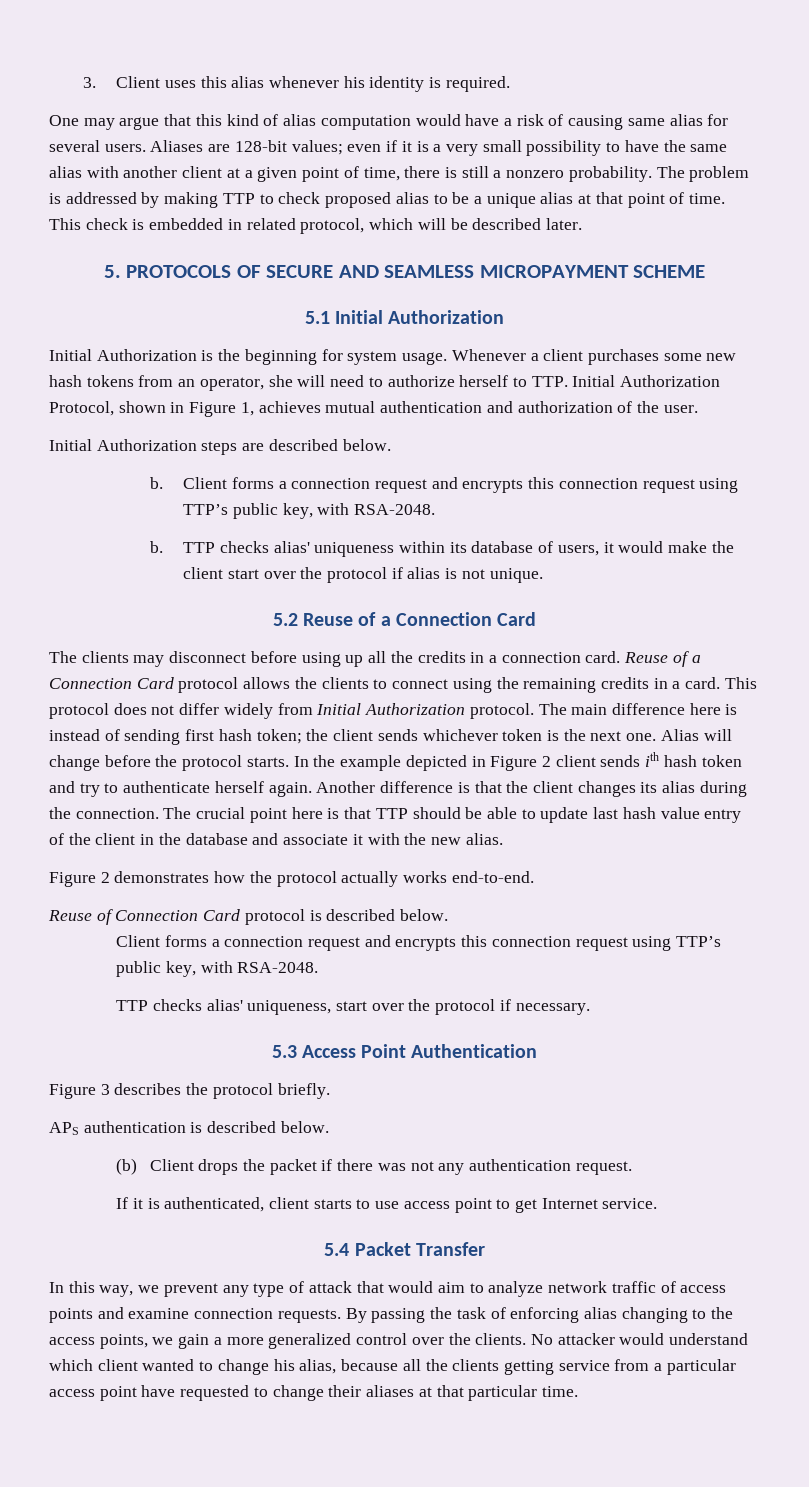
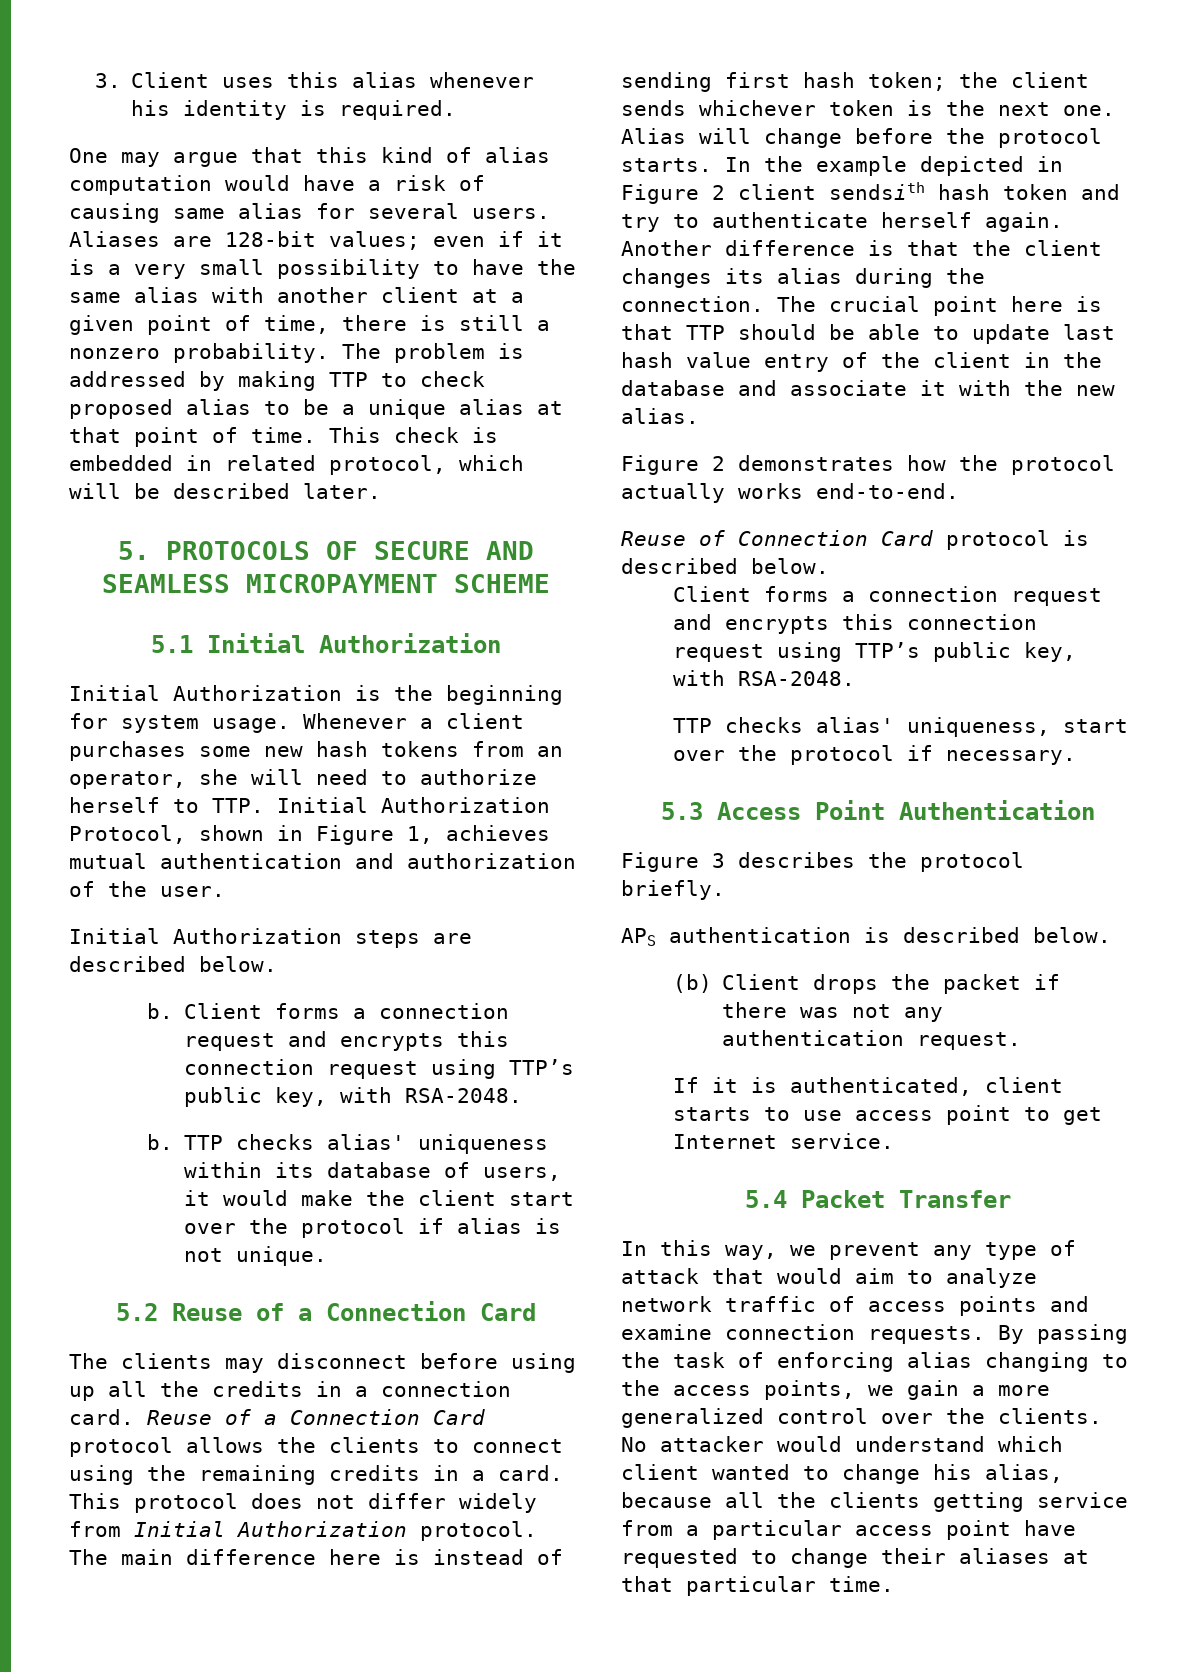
- In the example depicted in Figure 2 client sends ith hash token and try to authenticate herself again.
+ In the example depicted in Figure 2 client sendsith hash token and try to authenticate herself again.

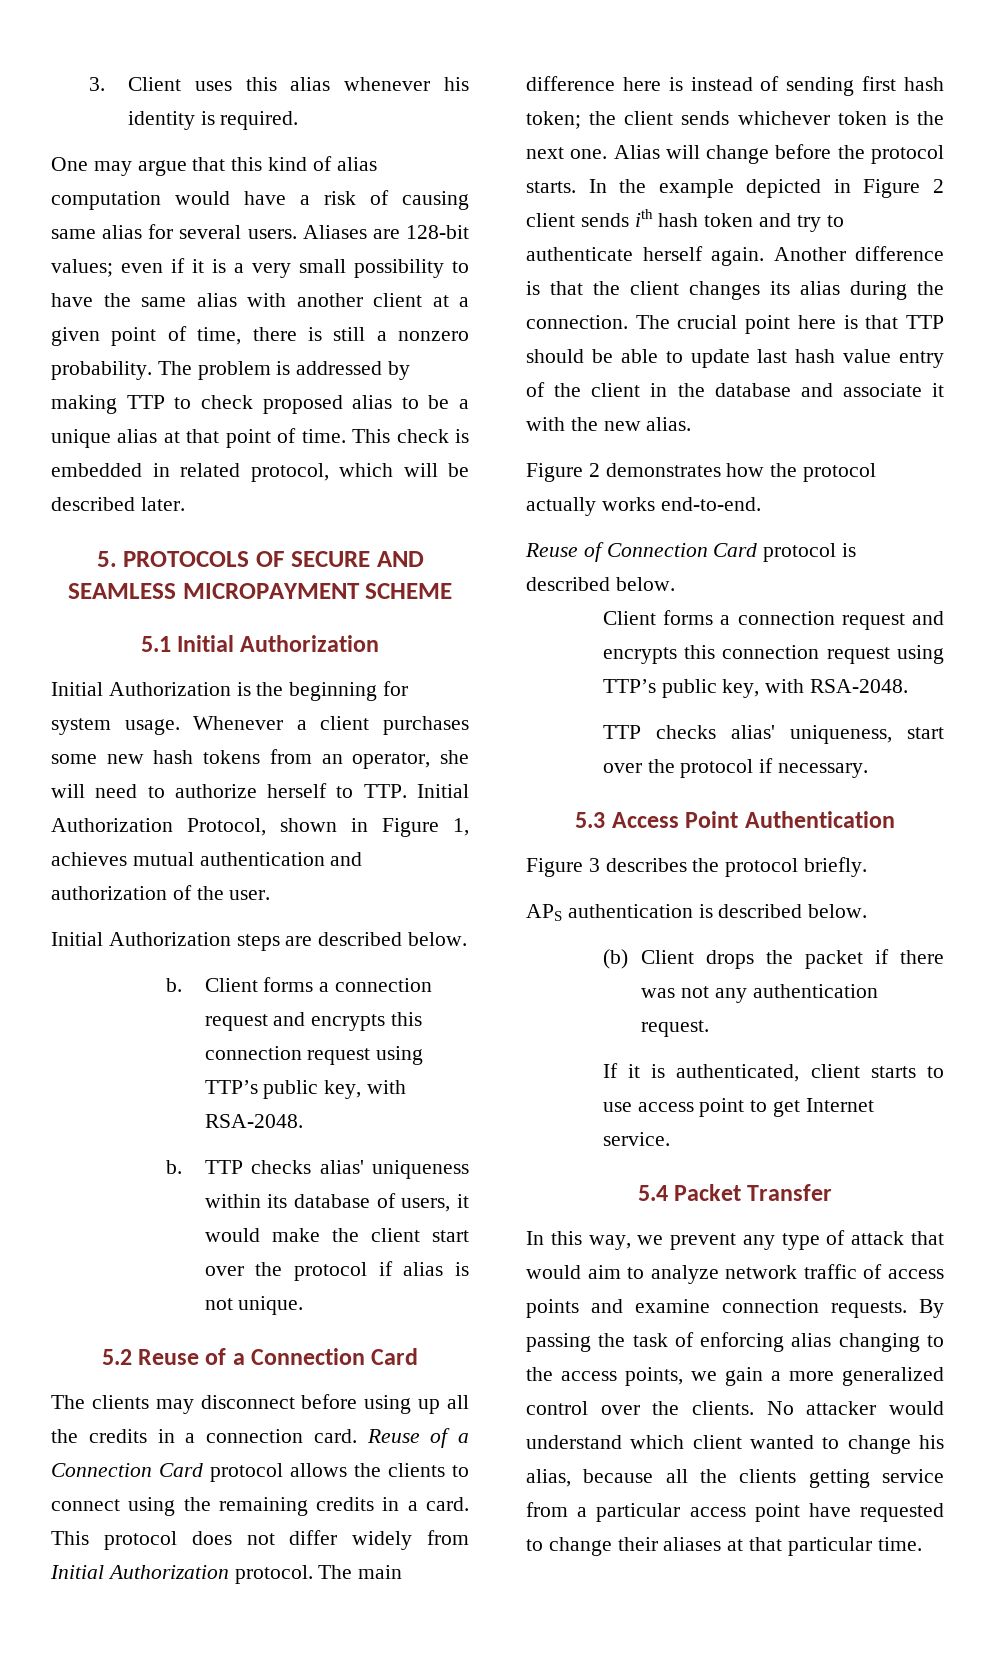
- In the example depicted in Figure 2 client sendsith hash token and try to authenticate herself again.
+ In the example depicted in Figure 2 client sends ith hash token and try to authenticate herself again.

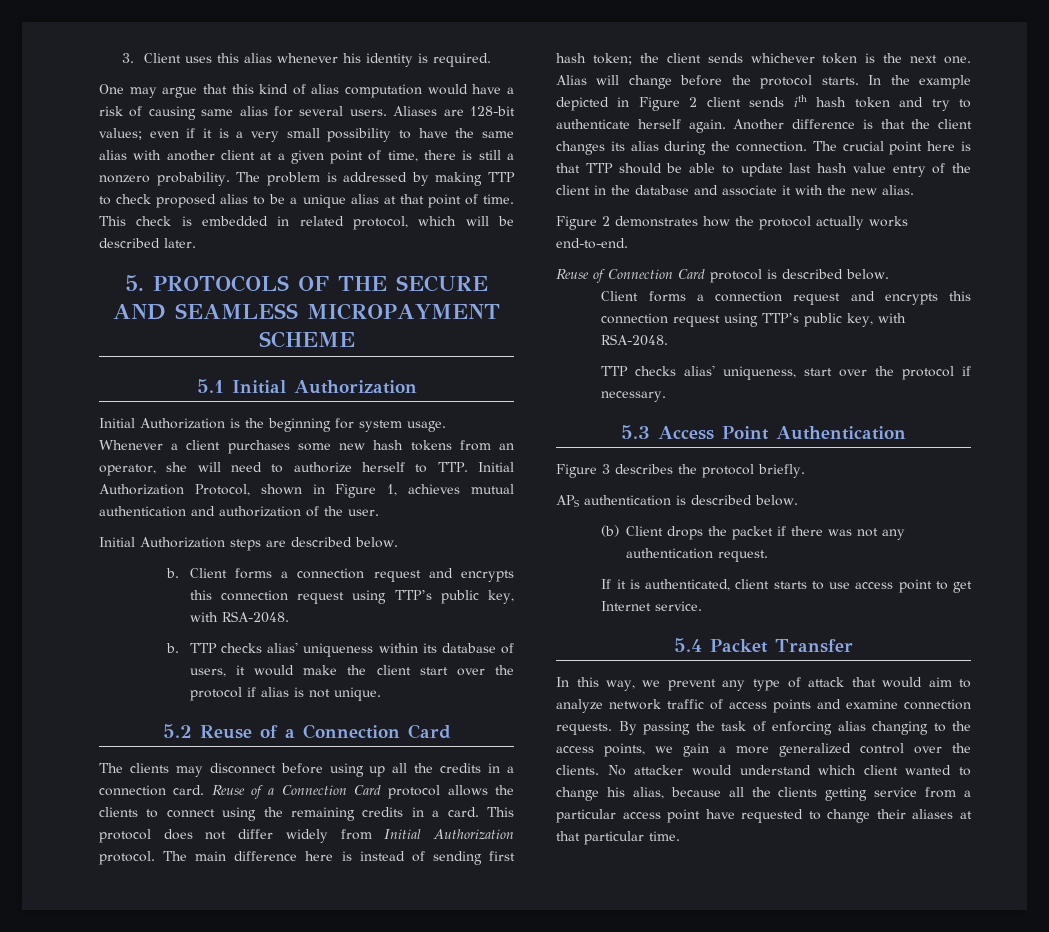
- 5. PROTOCOLS OF SECURE AND SEAMLESS MICROPAYMENT SCHEME
+ 5. PROTOCOLS OF THE SECURE AND SEAMLESS MICROPAYMENT SCHEME

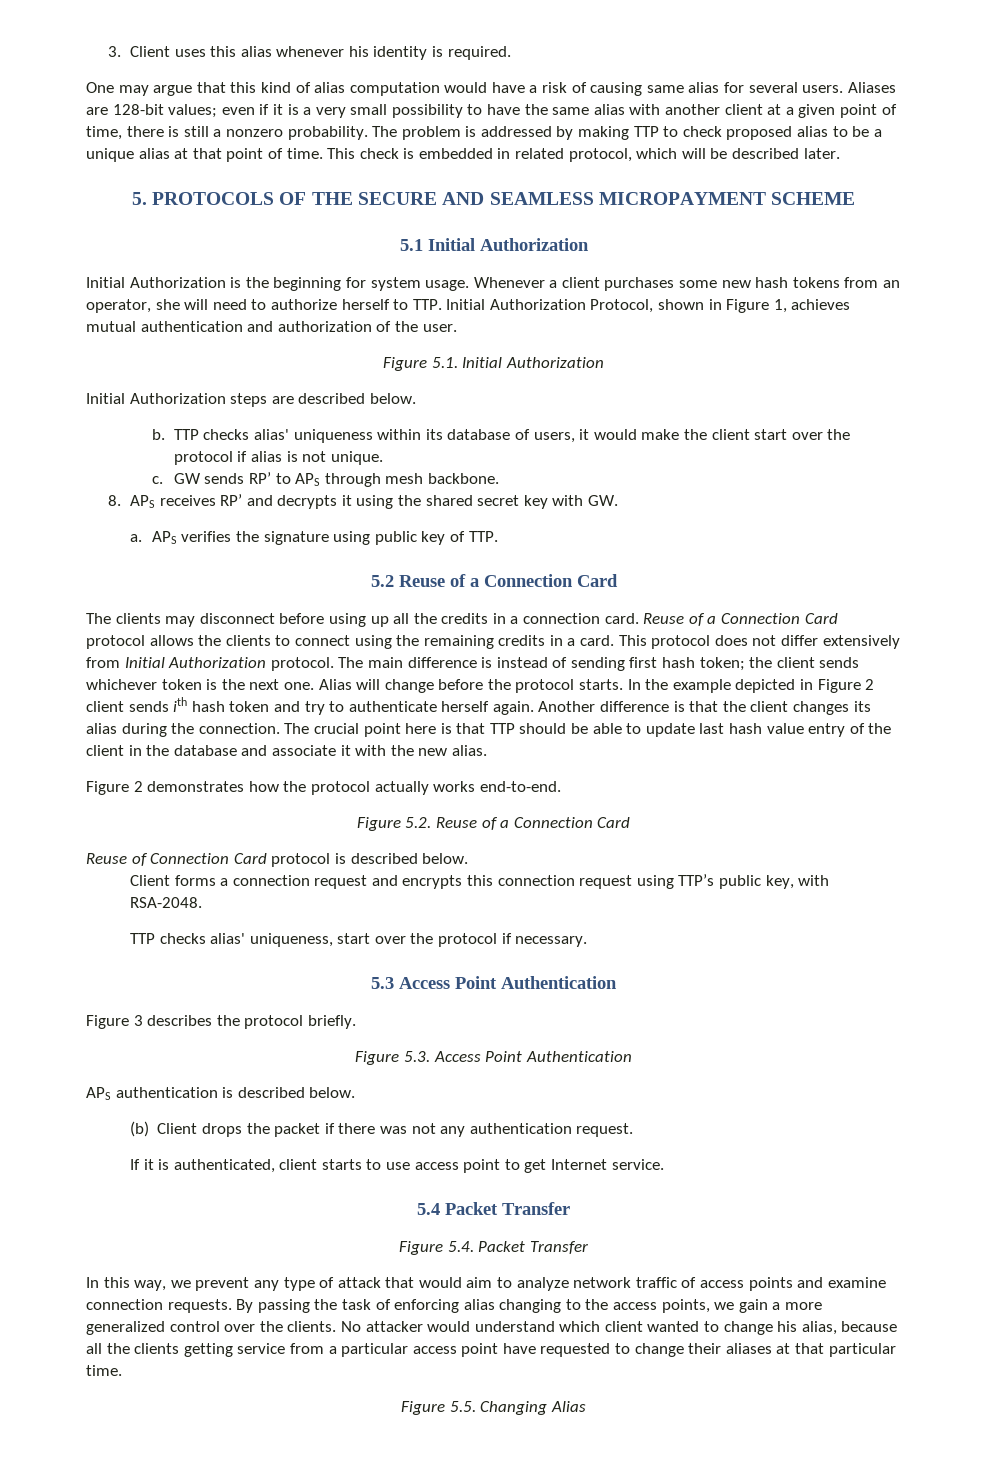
+ Figure 5.1. Initial Authorization
- b. Client forms a connection request and encrypts this connection request using TTP’s public key, with RSA-2048.
+ c. GW sends RP’ to APS through mesh backbone.
+ 8. APS receives RP’ and decrypts it using the shared secret key with GW.
+ a. APS verifies the signature using public key of TTP.
- This protocol does not differ widely from Initial Authorization protocol.
+ This protocol does not differ extensively from Initial Authorization protocol.
- The main difference here is instead of sending first hash token; the client sends whichever token is the next one.
+ The main difference is instead of sending first hash token; the client sends whichever token is the next one.
+ Figure 5.2. Reuse of a Connection Card
+ Figure 5.3. Access Point Authentication
+ Figure 5.4. Packet Transfer
+ Figure 5.5. Changing Alias

